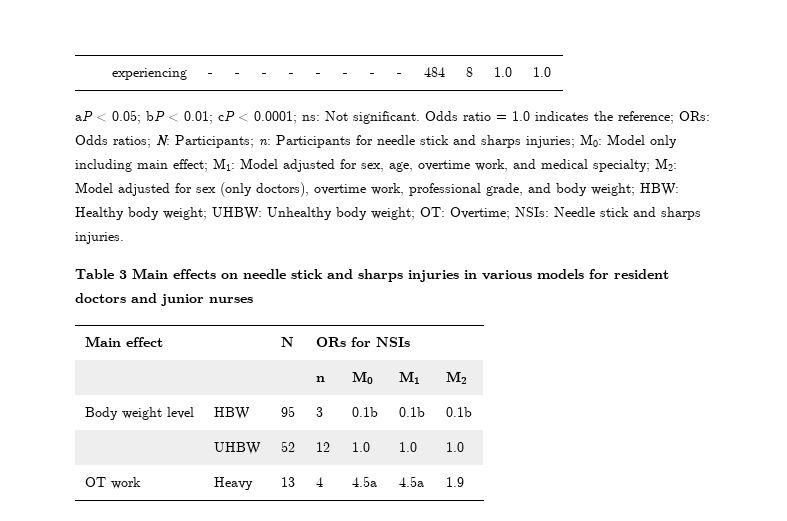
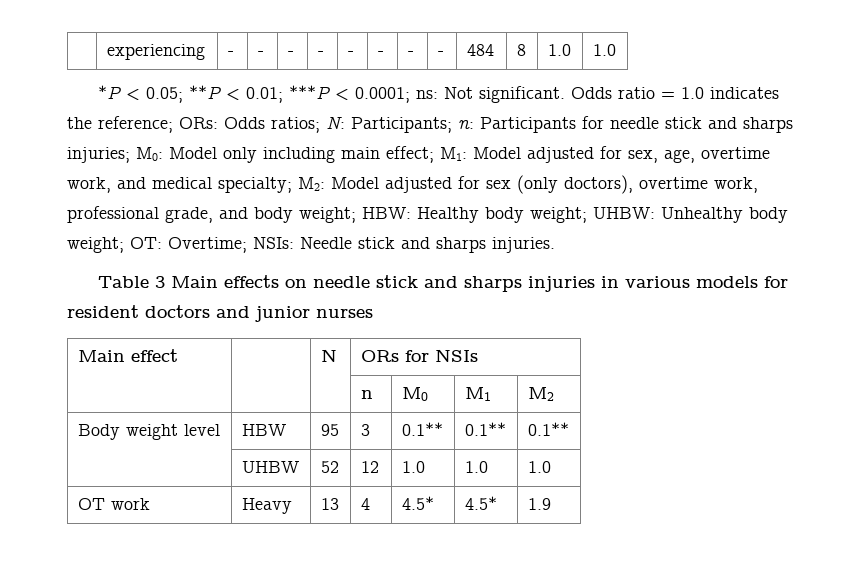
- aP < 0.05; bP < 0.01; cP < 0.0001; ns: Not significant.
+ *P < 0.05; **P < 0.01; ***P < 0.0001; ns: Not significant.
- Body weight level | HBW | 95 | 3 | 0.1b | 0.1b | 0.1b
+ Body weight level | HBW | 95 | 3 | 0.1** | 0.1** | 0.1**
- OT work | Heavy | 13 | 4 | 4.5a | 4.5a | 1.9
+ OT work | Heavy | 13 | 4 | 4.5* | 4.5* | 1.9

